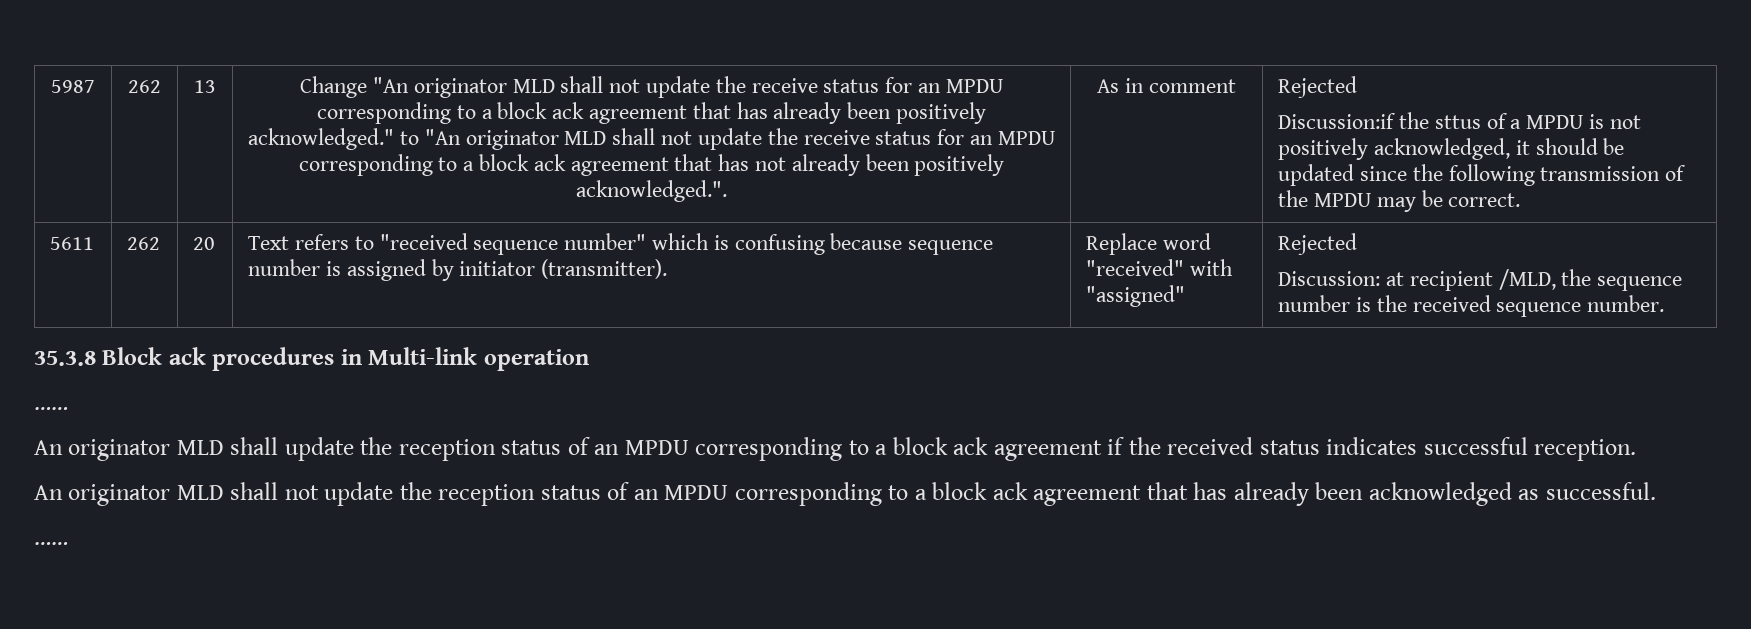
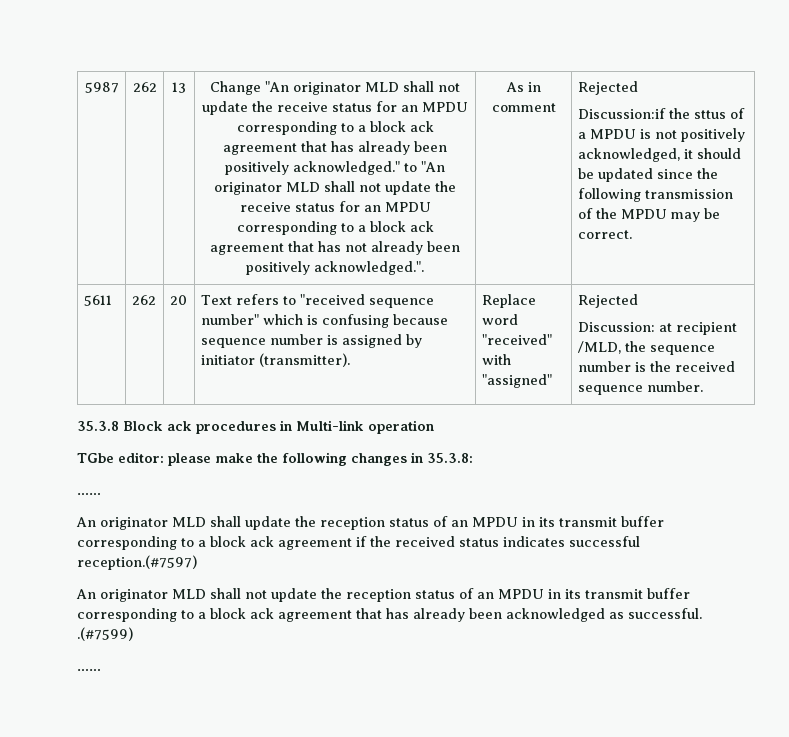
+ TGbe editor: please make the following changes in 35.3.8:
- An originator MLD shall update the reception status of an MPDU corresponding to a block ack agreement if the received status indicates successful reception.
+ An originator MLD shall update the reception status of an MPDU in its transmit buffer corresponding to a block ack agreement if the received status indicates successful reception.(#7597)
- An originator MLD shall not update the reception status of an MPDU corresponding to a block ack agreement that has already been acknowledged as successful.
+ An originator MLD shall not update the reception status of an MPDU in its transmit buffer corresponding to a block ack agreement that has already been acknowledged as successful. .(#7599)

